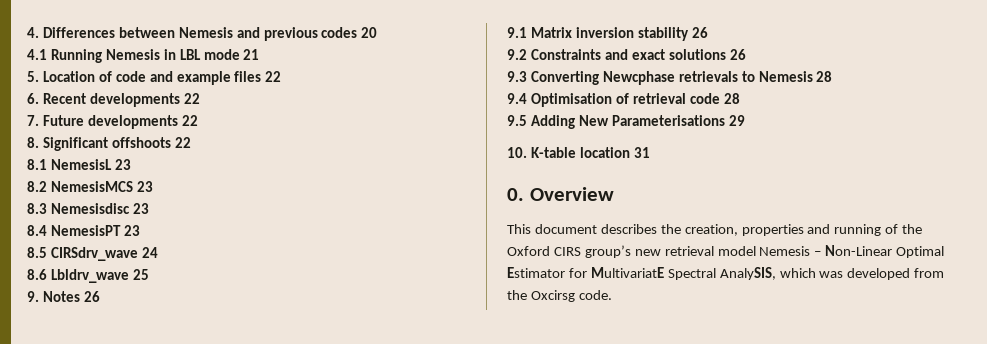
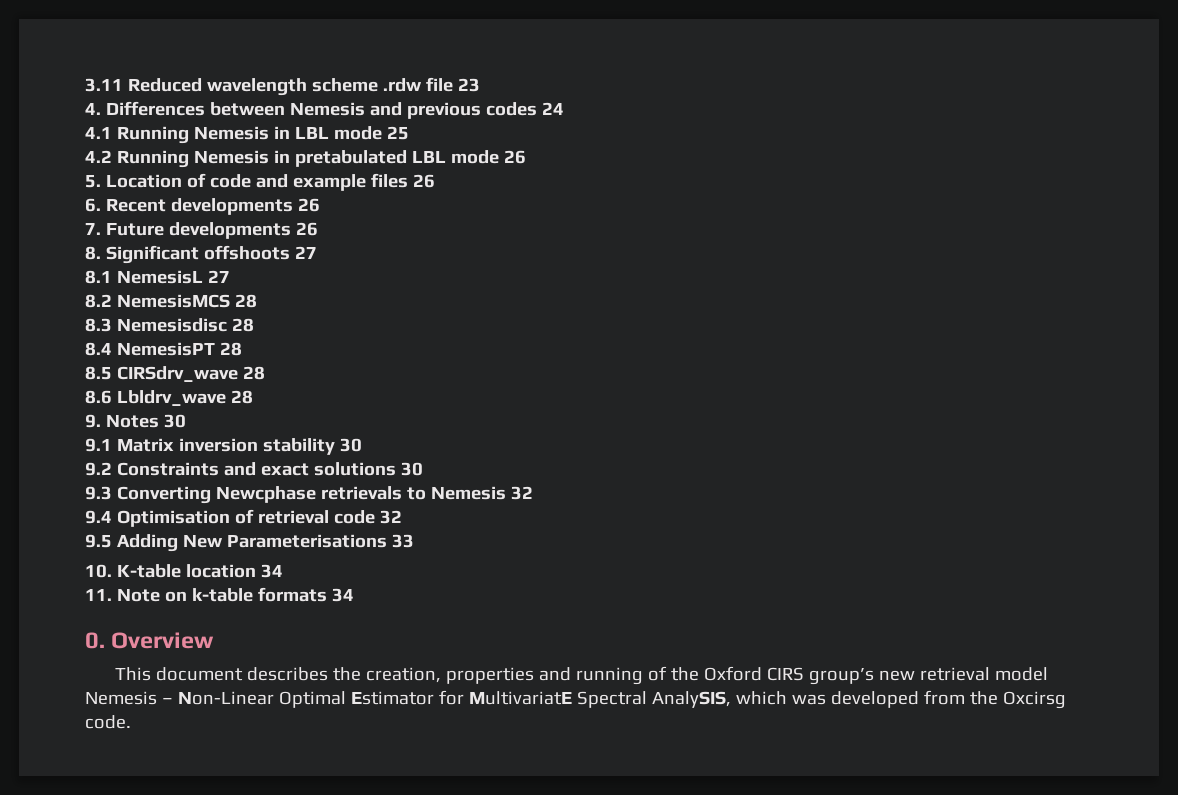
+ 3.11 Reduced wavelength scheme .rdw file 23
- 4. Differences between Nemesis and previous codes 20
+ 4. Differences between Nemesis and previous codes 24
- 4.1 Running Nemesis in LBL mode 21
+ 4.1 Running Nemesis in LBL mode 25
+ 4.2 Running Nemesis in pretabulated LBL mode 26
- 5. Location of code and example files 22
+ 5. Location of code and example files 26
- 6. Recent developments 22
+ 6. Recent developments 26
- 7. Future developments 22
+ 7. Future developments 26
- 8. Significant offshoots 22
+ 8. Significant offshoots 27
- 8.1 NemesisL 23
+ 8.1 NemesisL 27
- 8.2 NemesisMCS 23
+ 8.2 NemesisMCS 28
- 8.3 Nemesisdisc 23
+ 8.3 Nemesisdisc 28
- 8.4 NemesisPT 23
+ 8.4 NemesisPT 28
- 8.5 CIRSdrv_wave 24
+ 8.5 CIRSdrv_wave 28
- 8.6 Lbldrv_wave 25
+ 8.6 Lbldrv_wave 28
- 9. Notes 26
+ 9. Notes 30
- 9.1 Matrix inversion stability 26
+ 9.1 Matrix inversion stability 30
- 9.2 Constraints and exact solutions 26
+ 9.2 Constraints and exact solutions 30
- 9.3 Converting Newcphase retrievals to Nemesis 28
+ 9.3 Converting Newcphase retrievals to Nemesis 32
- 9.4 Optimisation of retrieval code 28
+ 9.4 Optimisation of retrieval code 32
- 9.5 Adding New Parameterisations 29
+ 9.5 Adding New Parameterisations 33
- 10. K-table location 31
+ 10. K-table location 34
+ 11. Note on k-table formats 34

